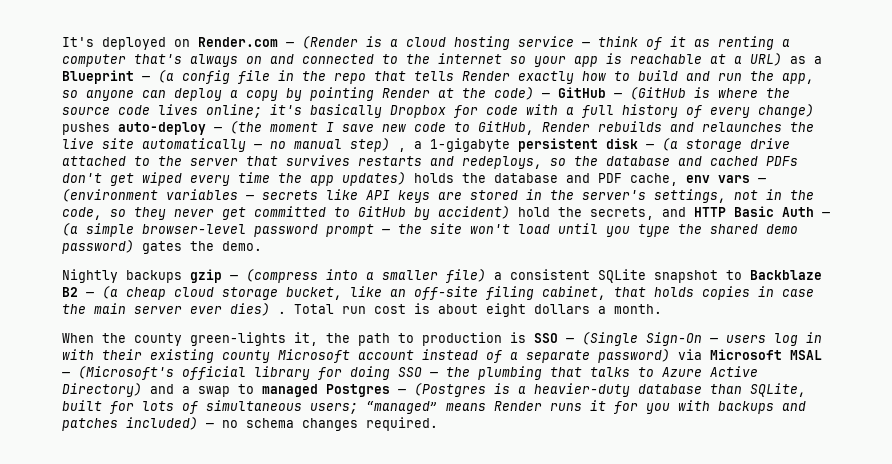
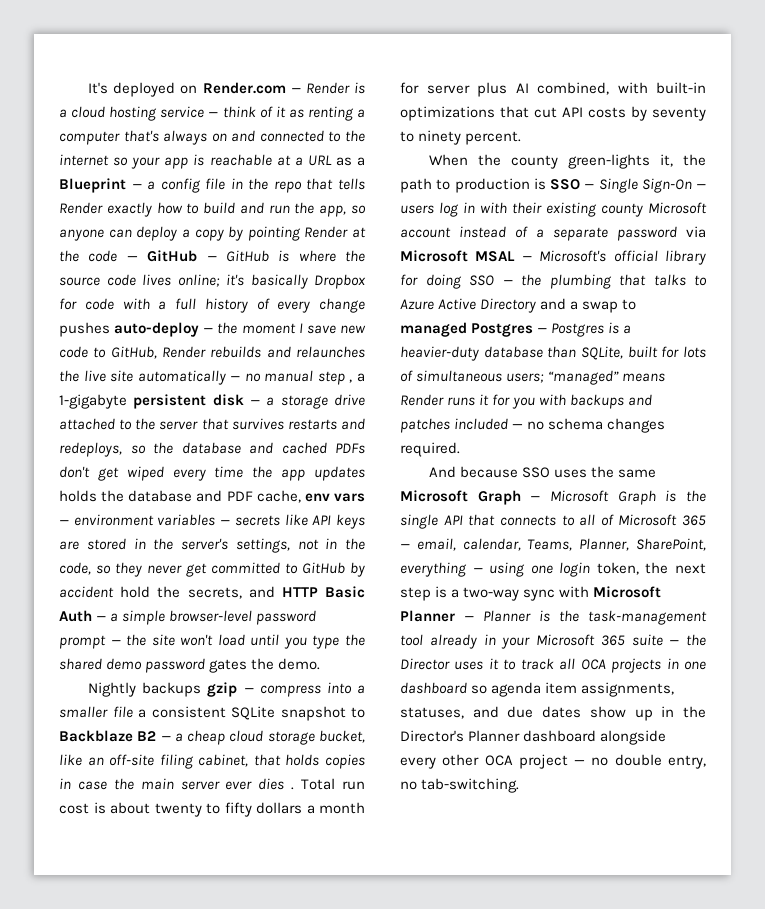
- It's deployed on Render.com — (Render is a cloud hosting service — think of it as renting a computer that's always on and connected to the internet so your app is reachable at a URL) as a Blueprint — (a config file in the repo that tells Render exactly how to build and run the app, so anyone can deploy a copy by pointing Render at the code) — GitHub — (GitHub is where the source code lives online;
+ It's deployed on Render.com — Render is a cloud hosting service — think of it as renting a computer that's always on and connected to the internet so your app is reachable at a URL as a Blueprint — a config file in the repo that tells Render exactly how to build and run the app, so anyone can deploy a copy by pointing Render at the code — GitHub — GitHub is where the source code lives online;
- it's basically Dropbox for code with a full history of every change) pushes auto-deploy — (the moment I save new code to GitHub, Render rebuilds and relaunches the live site automatically — no manual step) , a 1-gigabyte persistent disk — (a storage drive attached to the server that survives restarts and redeploys, so the database and cached PDFs don't get wiped every time the app updates) holds the database and PDF cache, env vars — (environment variables — secrets like API keys are stored in the server's settings, not in the code, so they never get committed to GitHub by accident) hold the secrets, and HTTP Basic Auth — (a simple browser-level password prompt — the site won't load until you type the shared demo password) gates the demo.
+ it's basically Dropbox for code with a full history of every change pushes auto-deploy — the moment I save new code to GitHub, Render rebuilds and relaunches the live site automatically — no manual step , a 1-gigabyte persistent disk — a storage drive attached to the server that survives restarts and redeploys, so the database and cached PDFs don't get wiped every time the app updates holds the database and PDF cache, env vars — environment variables — secrets like API keys are stored in the server's settings, not in the code, so they never get committed to GitHub by accident hold the secrets, and HTTP Basic Auth — a simple browser-level password prompt — the site won't load until you type the shared demo password gates the demo.
- Nightly backups gzip — (compress into a smaller file) a consistent SQLite snapshot to Backblaze B2 — (a cheap cloud storage bucket, like an off-site filing cabinet, that holds copies in case the main server ever dies) .
+ Nightly backups gzip — compress into a smaller file a consistent SQLite snapshot to Backblaze B2 — a cheap cloud storage bucket, like an off-site filing cabinet, that holds copies in case the main server ever dies .
- Total run cost is about eight dollars a month.
+ Total run cost is about twenty to fifty dollars a month for server plus AI combined, with built-in optimizations that cut API costs by seventy to ninety percent.
- When the county green-lights it, the path to production is SSO — (Single Sign-On — users log in with their existing county Microsoft account instead of a separate password) via Microsoft MSAL — (Microsoft's official library for doing SSO — the plumbing that talks to Azure Active Directory) and a swap to managed Postgres — (Postgres is a heavier-duty database than SQLite, built for lots of simultaneous users;
+ When the county green-lights it, the path to production is SSO — Single Sign-On — users log in with their existing county Microsoft account instead of a separate password via Microsoft MSAL — Microsoft's official library for doing SSO — the plumbing that talks to Azure Active Directory and a swap to managed Postgres — Postgres is a heavier-duty database than SQLite, built for lots of simultaneous users;
- “managed” means Render runs it for you with backups and patches included) — no schema changes required.
+ “managed” means Render runs it for you with backups and patches included — no schema changes required.
+ And because SSO uses the same Microsoft Graph — Microsoft Graph is the single API that connects to all of Microsoft 365 — email, calendar, Teams, Planner, SharePoint, everything — using one login token, the next step is a two-way sync with Microsoft Planner — Planner is the task-management tool already in your Microsoft 365 suite — the Director uses it to track all OCA projects in one dashboard so agenda item assignments, statuses, and due dates show up in the Director's Planner dashboard alongside every other OCA project — no double entry, no tab-switching.

